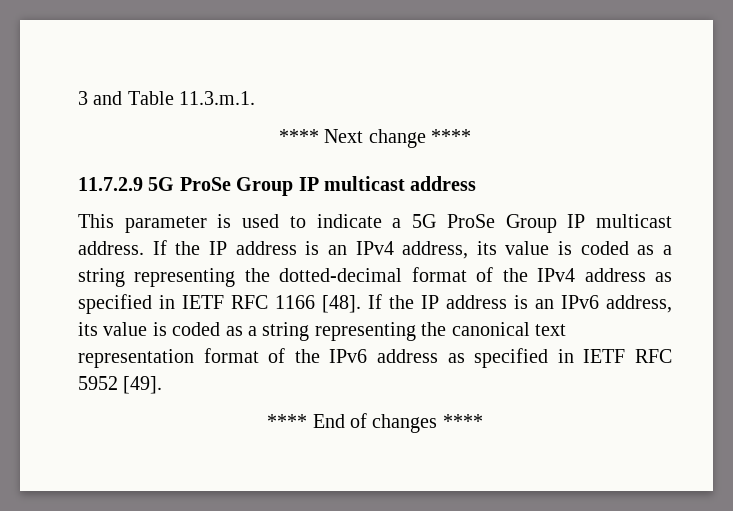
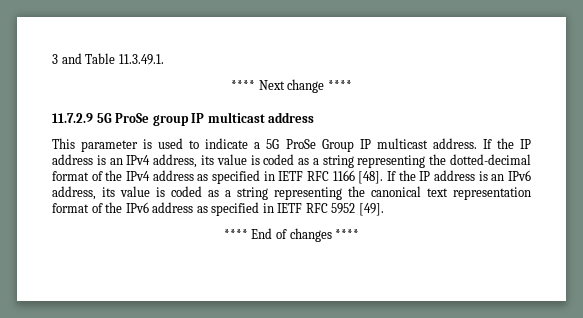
- 3 and Table 11.3.m.1.
+ 3 and Table 11.3.49.1.
- 11.7.2.9 5G ProSe Group IP multicast address
+ 11.7.2.9 5G ProSe group IP multicast address

